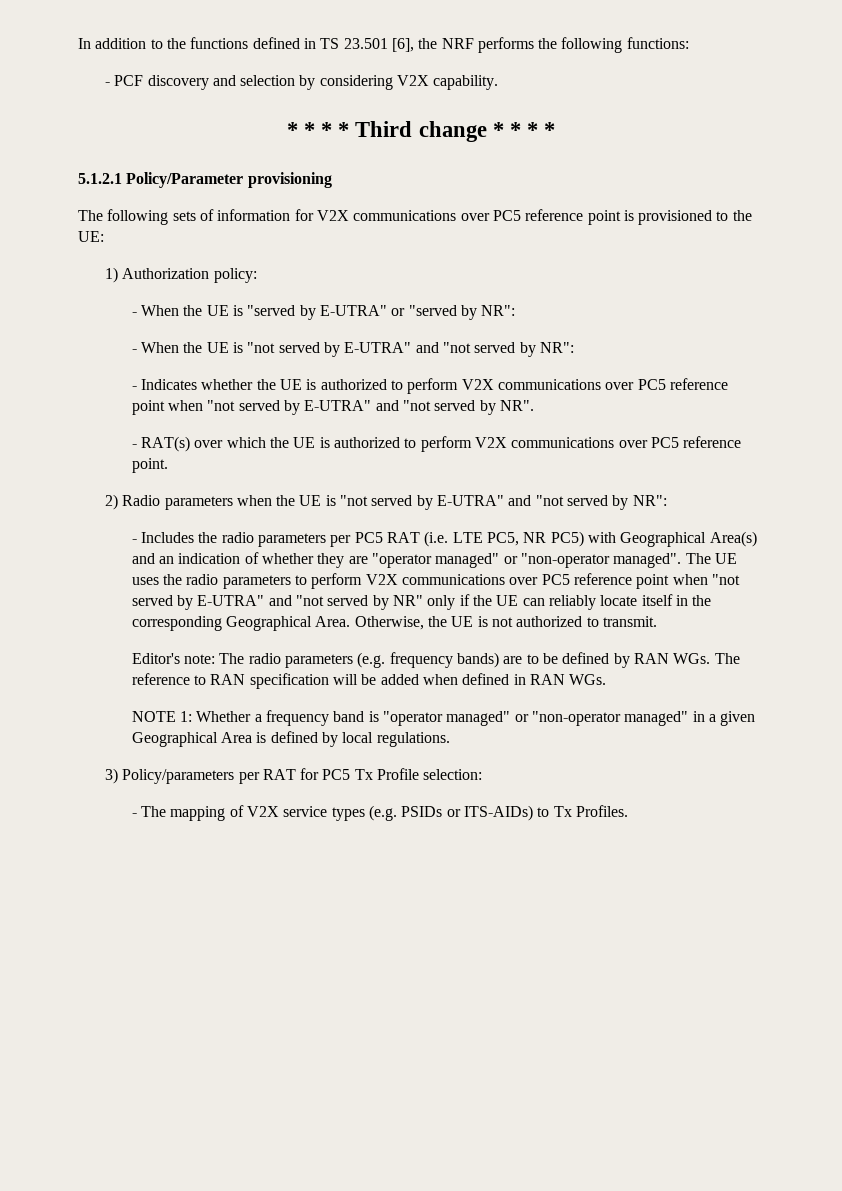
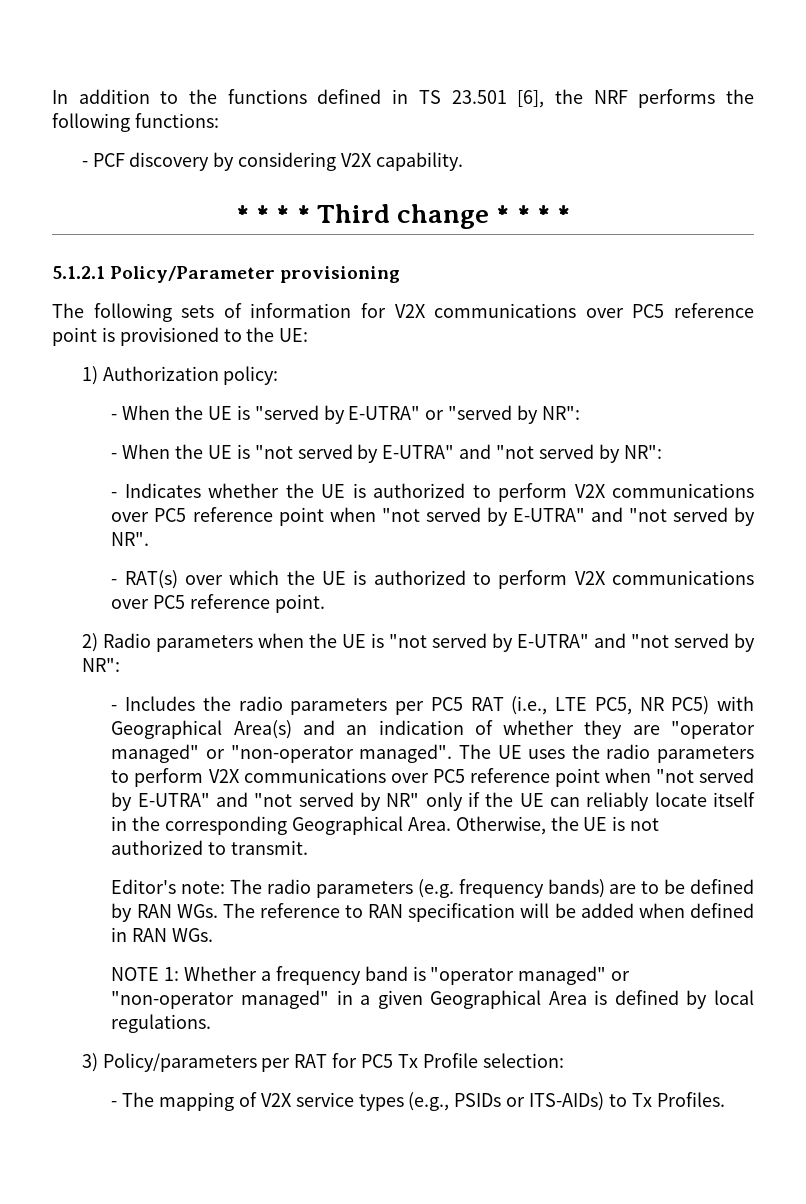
- - PCF discovery and selection by considering V2X capability.
+ - PCF discovery by considering V2X capability.
- - Includes the radio parameters per PC5 RAT (i.e. LTE PC5, NR PC5) with Geographical Area(s) and an indication of whether they are "operator managed" or "non-operator managed".
+ - Includes the radio parameters per PC5 RAT (i.e., LTE PC5, NR PC5) with Geographical Area(s) and an indication of whether they are "operator managed" or "non-operator managed".
- - The mapping of V2X service types (e.g. PSIDs or ITS-AIDs) to Tx Profiles.
+ - The mapping of V2X service types (e.g., PSIDs or ITS-AIDs) to Tx Profiles.

